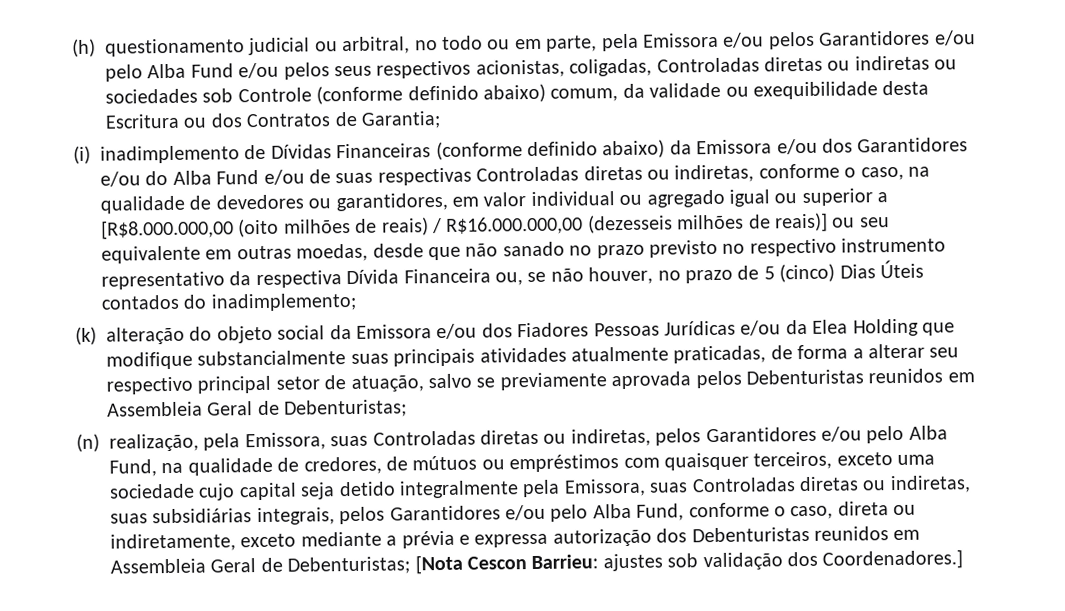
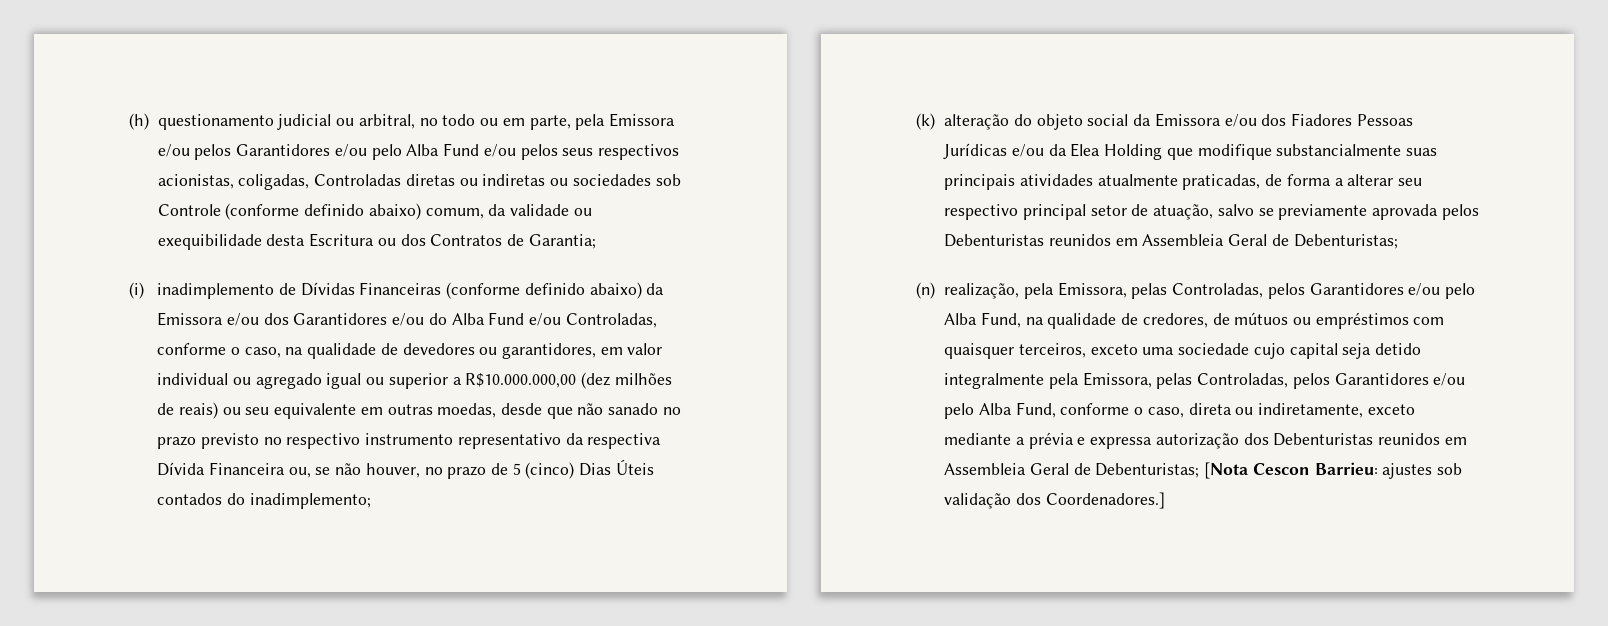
- (i) inadimplemento de Dívidas Financeiras (conforme definido abaixo) da Emissora e/ou dos Garantidores e/ou do Alba Fund e/ou de suas respectivas Controladas diretas ou indiretas, conforme o caso, na qualidade de devedores ou garantidores, em valor individual ou agregado igual ou superior a [R$8.000.000,00 (oito milhões de reais) / R$16.000.000,00 (dezesseis milhões de reais)] ou seu equivalente em outras moedas, desde que não sanado no prazo previsto no respectivo instrumento representativo da respectiva Dívida Financeira ou, se não houver, no prazo de 5 (cinco) Dias Úteis contados do inadimplemento;
+ (i) inadimplemento de Dívidas Financeiras (conforme definido abaixo) da Emissora e/ou dos Garantidores e/ou do Alba Fund e/ou Controladas, conforme o caso, na qualidade de devedores ou garantidores, em valor individual ou agregado igual ou superior a R$10.000.000,00 (dez milhões de reais) ou seu equivalente em outras moedas, desde que não sanado no prazo previsto no respectivo instrumento representativo da respectiva Dívida Financeira ou, se não houver, no prazo de 5 (cinco) Dias Úteis contados do inadimplemento;
- (n) realização, pela Emissora, suas Controladas diretas ou indiretas, pelos Garantidores e/ou pelo Alba Fund, na qualidade de credores, de mútuos ou empréstimos com quaisquer terceiros, exceto uma sociedade cujo capital seja detido integralmente pela Emissora, suas Controladas diretas ou indiretas, suas subsidiárias integrais, pelos Garantidores e/ou pelo Alba Fund, conforme o caso, direta ou indiretamente, exceto mediante a prévia e expressa autorização dos Debenturistas reunidos em Assembleia Geral de Debenturistas;
+ (n) realização, pela Emissora, pelas Controladas, pelos Garantidores e/ou pelo Alba Fund, na qualidade de credores, de mútuos ou empréstimos com quaisquer terceiros, exceto uma sociedade cujo capital seja detido integralmente pela Emissora, pelas Controladas, pelos Garantidores e/ou pelo Alba Fund, conforme o caso, direta ou indiretamente, exceto mediante a prévia e expressa autorização dos Debenturistas reunidos em Assembleia Geral de Debenturistas;

